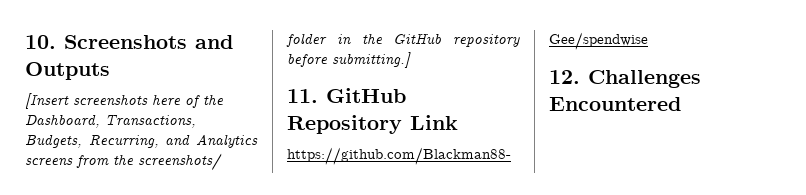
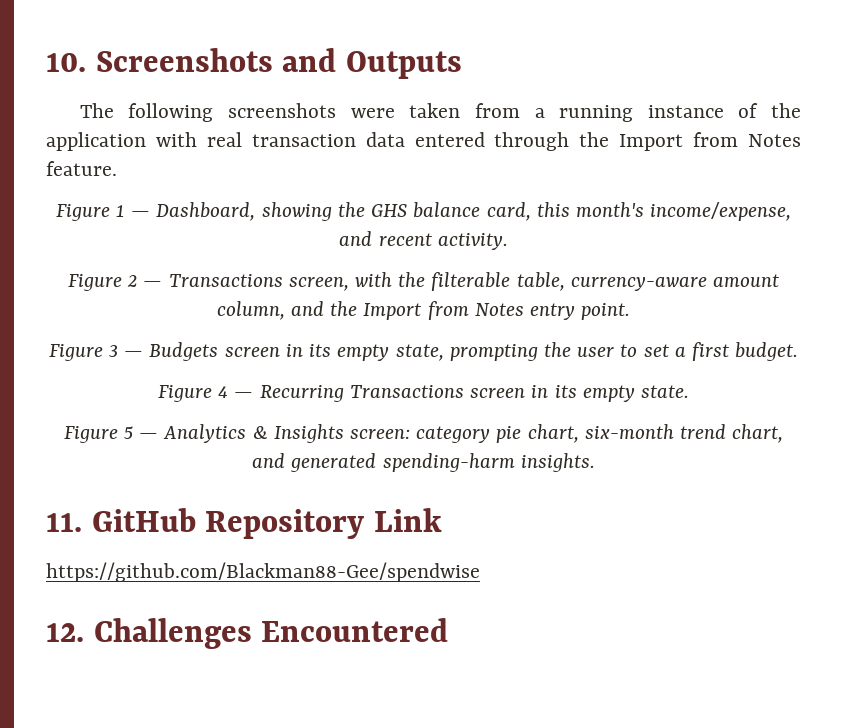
- [Insert screenshots here of the Dashboard, Transactions, Budgets, Recurring, and Analytics screens from the screenshots/ folder in the GitHub repository before submitting.]
+ The following screenshots were taken from a running instance of the application with real transaction data entered through the Import from Notes feature.
+ Figure 1 — Dashboard, showing the GHS balance card, this month's income/expense, and recent activity.
+ Figure 2 — Transactions screen, with the filterable table, currency-aware amount column, and the Import from Notes entry point.
+ Figure 3 — Budgets screen in its empty state, prompting the user to set a first budget.
+ Figure 4 — Recurring Transactions screen in its empty state.
+ Figure 5 — Analytics & Insights screen: category pie chart, six-month trend chart, and generated spending-harm insights.

